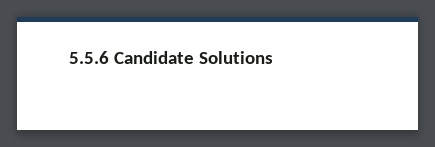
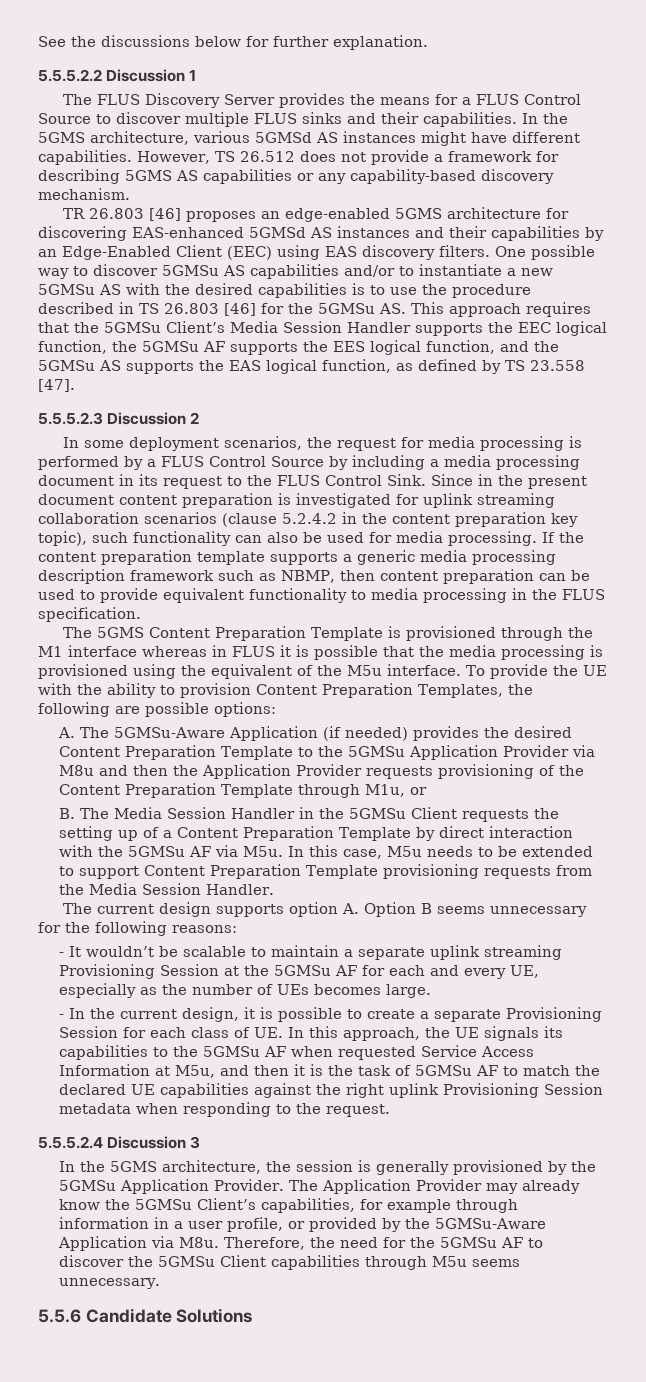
+ See the discussions below for further explanation.
+ 5.5.5.2.2 Discussion 1
+ The FLUS Discovery Server provides the means for a FLUS Control Source to discover multiple FLUS sinks and their capabilities. In the 5GMS architecture, various 5GMSd AS instances might have different capabilities. However, TS 26.512 does not provide a framework for describing 5GMS AS capabilities or any capability-based discovery mechanism.
+ TR 26.803 [46] proposes an edge-enabled 5GMS architecture for discovering EAS-enhanced 5GMSd AS instances and their capabilities by an Edge-Enabled Client (EEC) using EAS discovery filters. One possible way to discover 5GMSu AS capabilities and/or to instantiate a new 5GMSu AS with the desired capabilities is to use the procedure described in TS 26.803 [46] for the 5GMSu AS. This approach requires that the 5GMSu Client’s Media Session Handler supports the EEC logical function, the 5GMSu AF supports the EES logical function, and the 5GMSu AS supports the EAS logical function, as defined by TS 23.558 [47].
+ 5.5.5.2.3 Discussion 2
+ In some deployment scenarios, the request for media processing is performed by a FLUS Control Source by including a media processing document in its request to the FLUS Control Sink. Since in the present document content preparation is investigated for uplink streaming collaboration scenarios (clause 5.2.4.2 in the content preparation key topic), such functionality can also be used for media processing. If the content preparation template supports a generic media processing description framework such as NBMP, then content preparation can be used to provide equivalent functionality to media processing in the FLUS specification.
+ The 5GMS Content Preparation Template is provisioned through the M1 interface whereas in FLUS it is possible that the media processing is provisioned using the equivalent of the M5u interface. To provide the UE with the ability to provision Content Preparation Templates, the following are possible options:
+ A. The 5GMSu-Aware Application (if needed) provides the desired Content Preparation Template to the 5GMSu Application Provider via M8u and then the Application Provider requests provisioning of the Content Preparation Template through M1u, or
+ B. The Media Session Handler in the 5GMSu Client requests the setting up of a Content Preparation Template by direct interaction with the 5GMSu AF via M5u. In this case, M5u needs to be extended to support Content Preparation Template provisioning requests from the Media Session Handler.
+ The current design supports option A. Option B seems unnecessary for the following reasons:
+ - It wouldn’t be scalable to maintain a separate uplink streaming Provisioning Session at the 5GMSu AF for each and every UE, especially as the number of UEs becomes large.
+ - In the current design, it is possible to create a separate Provisioning Session for each class of UE. In this approach, the UE signals its capabilities to the 5GMSu AF when requested Service Access Information at M5u, and then it is the task of 5GMSu AF to match the declared UE capabilities against the right uplink Provisioning Session metadata when responding to the request.
+ 5.5.5.2.4 Discussion 3
+ In the 5GMS architecture, the session is generally provisioned by the 5GMSu Application Provider. The Application Provider may already know the 5GMSu Client’s capabilities, for example through information in a user profile, or provided by the 5GMSu-Aware Application via M8u. Therefore, the need for the 5GMSu AF to discover the 5GMSu Client capabilities through M5u seems unnecessary.

